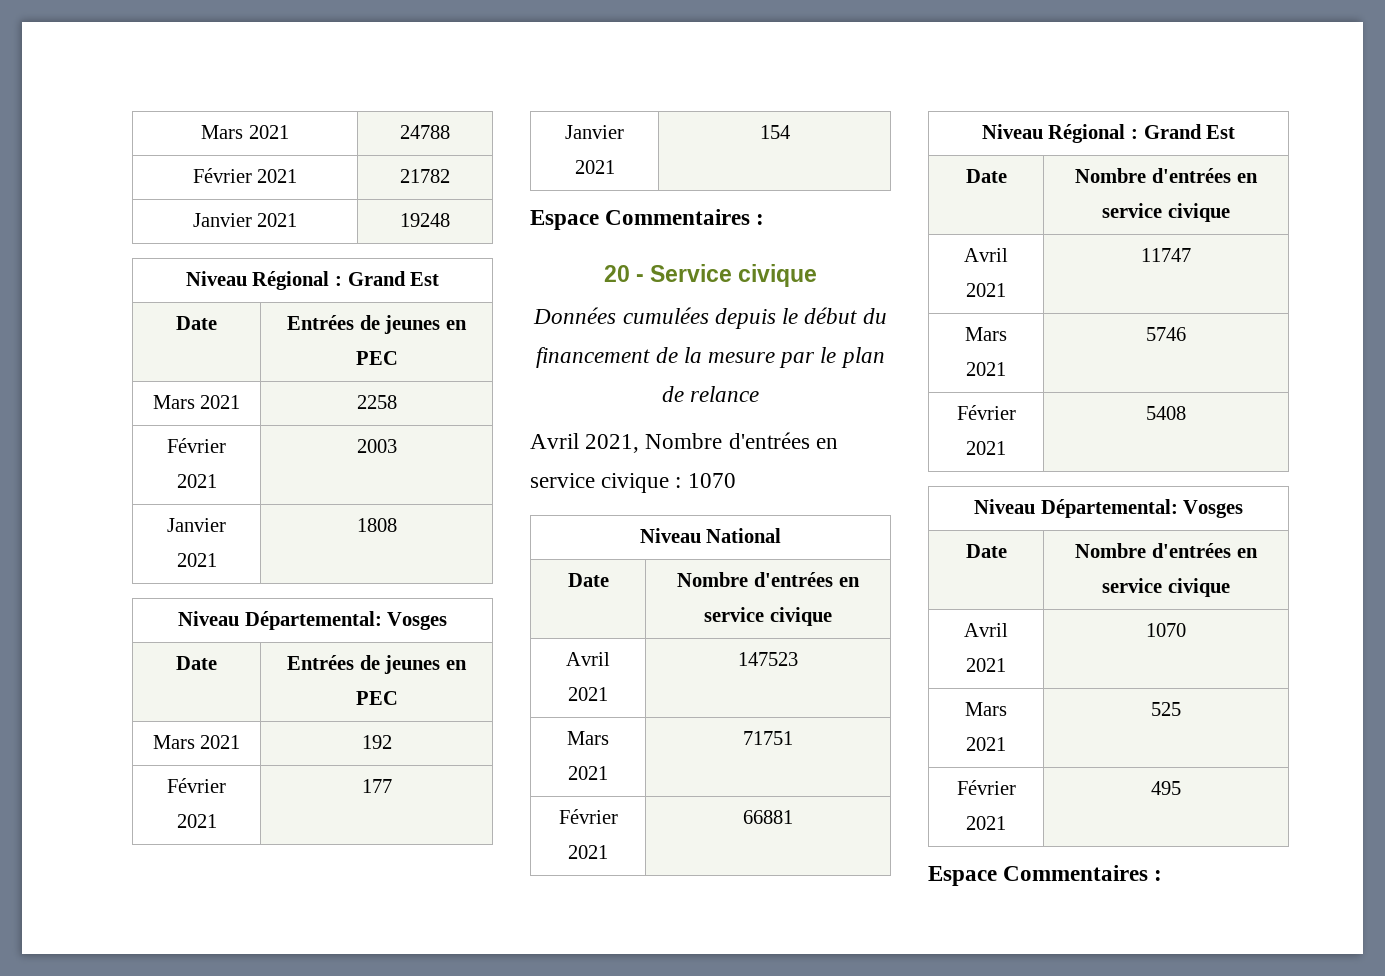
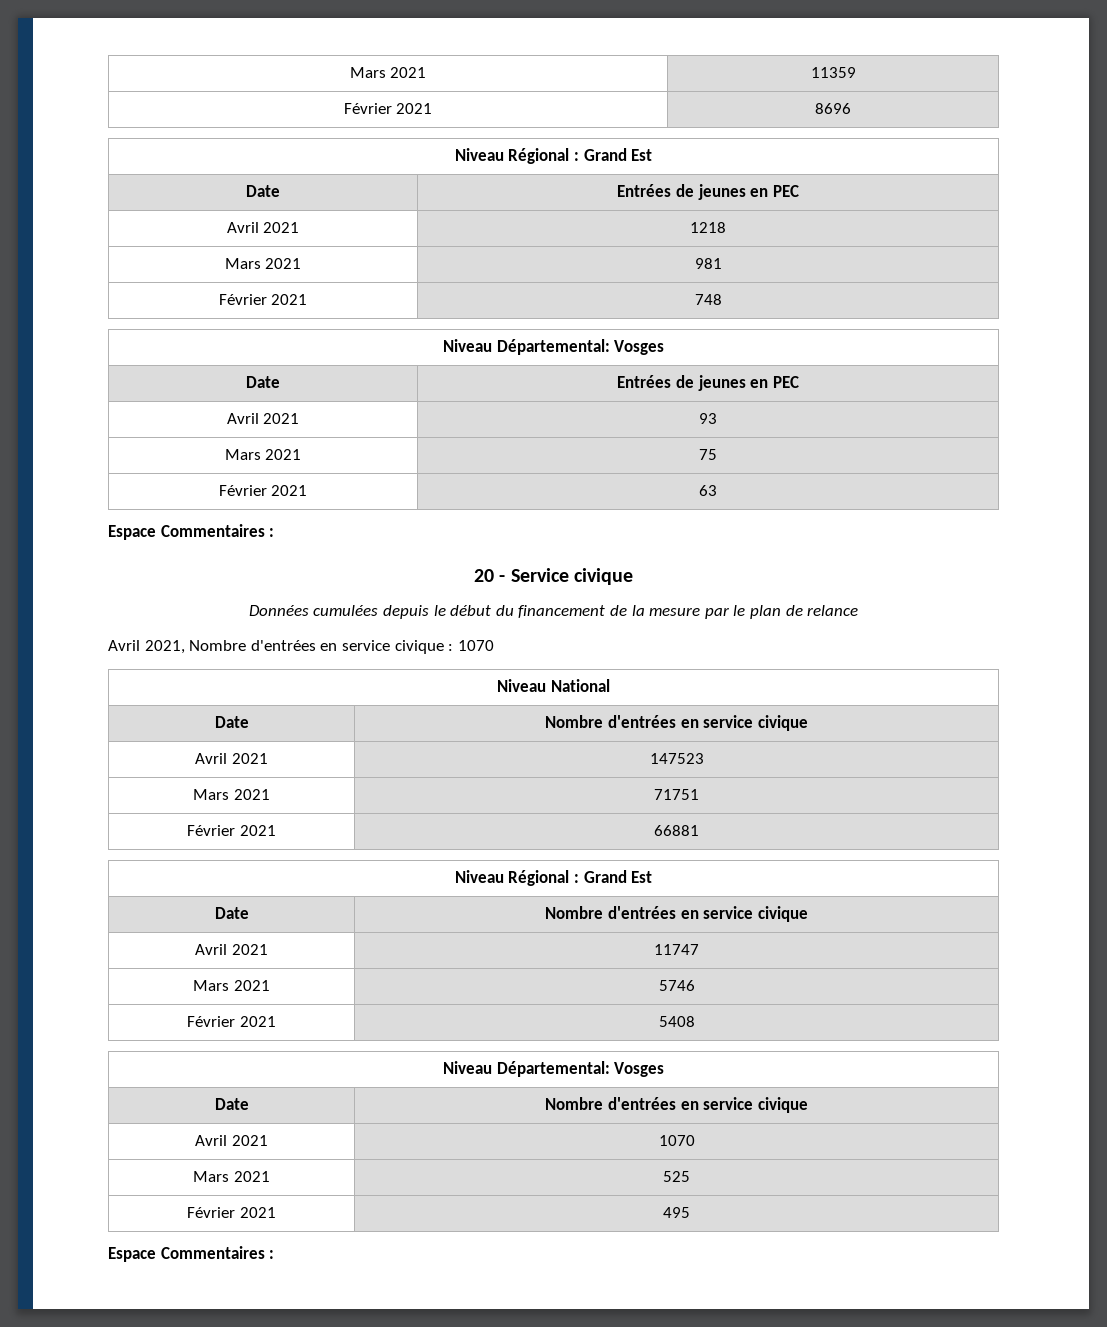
- Mars 2021 | 24788
- Février 2021 | 21782
- Janvier 2021 | 19248
+ Mars 2021 | 11359
+ Février 2021 | 8696
- Mars 2021 | 2258
- Février 2021 | 2003
- Janvier 2021 | 1808
+ Avril 2021 | 1218
+ Mars 2021 | 981
+ Février 2021 | 748
- Mars 2021 | 192
- Février 2021 | 177
- Janvier 2021 | 154
+ Avril 2021 | 93
+ Mars 2021 | 75
+ Février 2021 | 63

